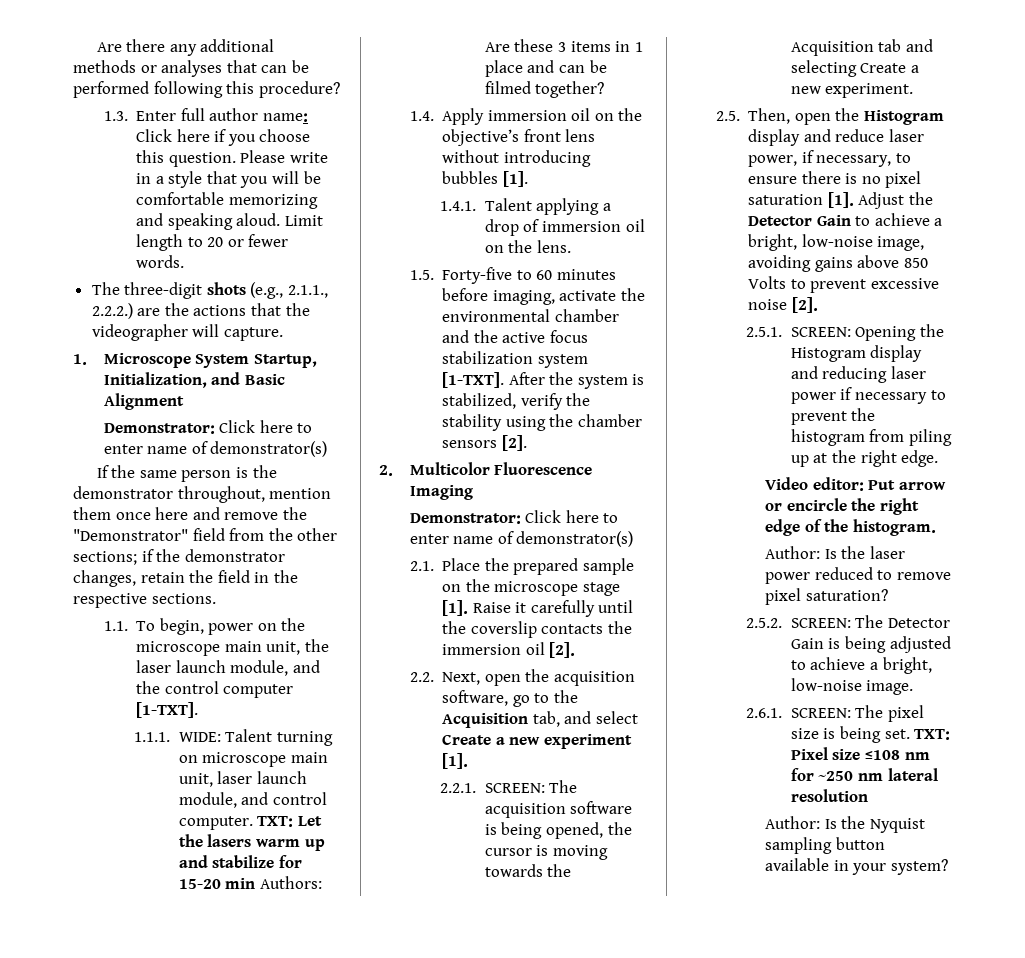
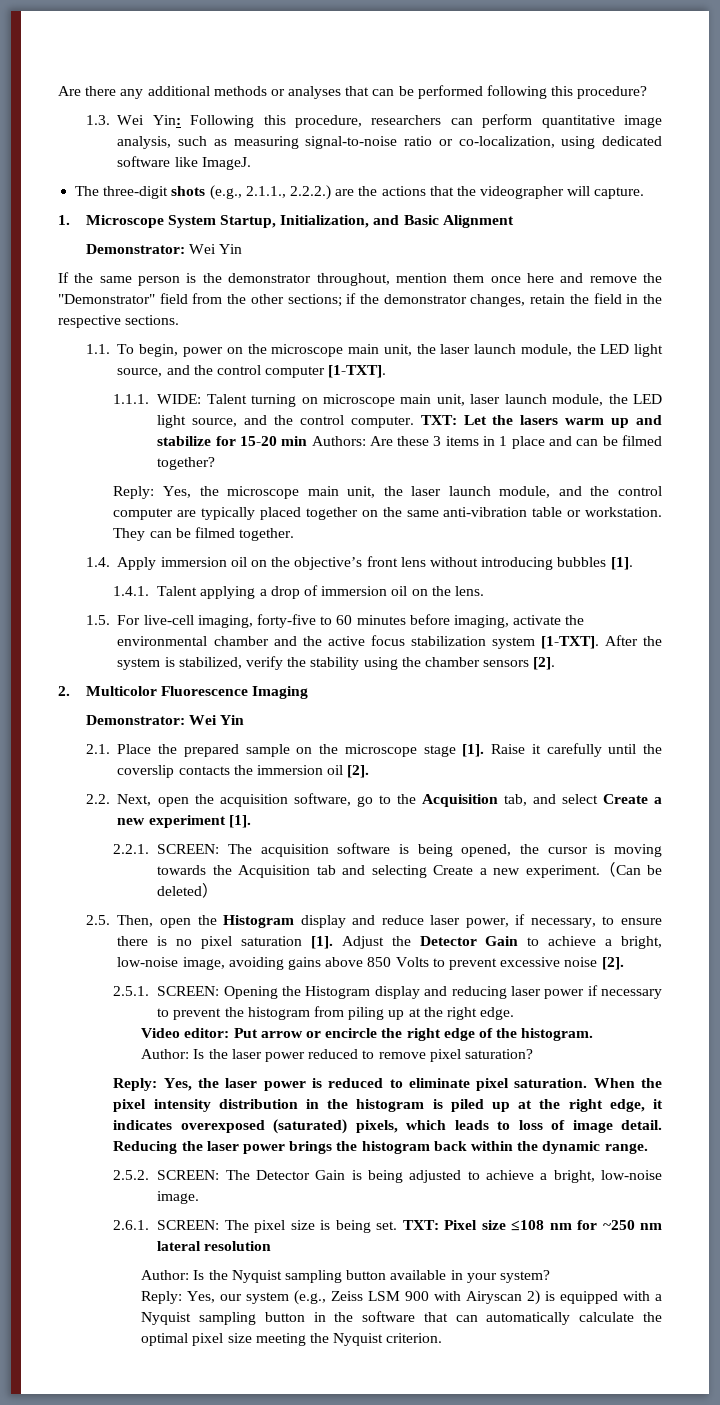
- 1.3. Enter full author name: Click here if you choose this question. Please write in a style that you will be comfortable memorizing and speaking aloud. Limit length to 20 or fewer words.
+ 1.3. Wei Yin: Following this procedure, researchers can perform quantitative image analysis, such as measuring signal-to-noise ratio or co-localization, using dedicated software like ImageJ.
  1. Microscope System Startup, Initialization, and Basic Alignment
- Demonstrator: Click here to enter name of demonstrator(s)
+ Demonstrator: Wei Yin
- 1.1. To begin, power on the microscope main unit, the laser launch module, and the control computer [1-TXT].
+ 1.1. To begin, power on the microscope main unit, the laser launch module, the LED light source, and the control computer [1-TXT].
- 1.1.1. WIDE: Talent turning on microscope main unit, laser launch module, and control computer.
+ 1.1.1. WIDE: Talent turning on microscope main unit, laser launch module, the LED light source, and the control computer.
+ Reply: Yes, the microscope main unit, the laser launch module, and the control computer are typically placed together on the same anti-vibration table or workstation. They can be filmed together.
- 1.5. Forty-five to 60 minutes before imaging, activate the environmental chamber and the active focus stabilization system [1-TXT].
+ 1.5. For live-cell imaging, forty-five to 60 minutes before imaging, activate the environmental chamber and the active focus stabilization system [1-TXT].
  2. Multicolor Fluorescence Imaging
- Demonstrator: Click here to enter name of demonstrator(s)
+ Demonstrator: Wei Yin
+ （Can be deleted）
+ Reply: Yes, the laser power is reduced to eliminate pixel saturation. When the pixel intensity distribution in the histogram is piled up at the right edge, it indicates overexposed (saturated) pixels, which leads to loss of image detail. Reducing the laser power brings the histogram back within the dynamic range.
+ Reply: Yes, our system (e.g., Zeiss LSM 900 with Airyscan 2) is equipped with a Nyquist sampling button in the software that can automatically calculate the optimal pixel size meeting the Nyquist criterion.

